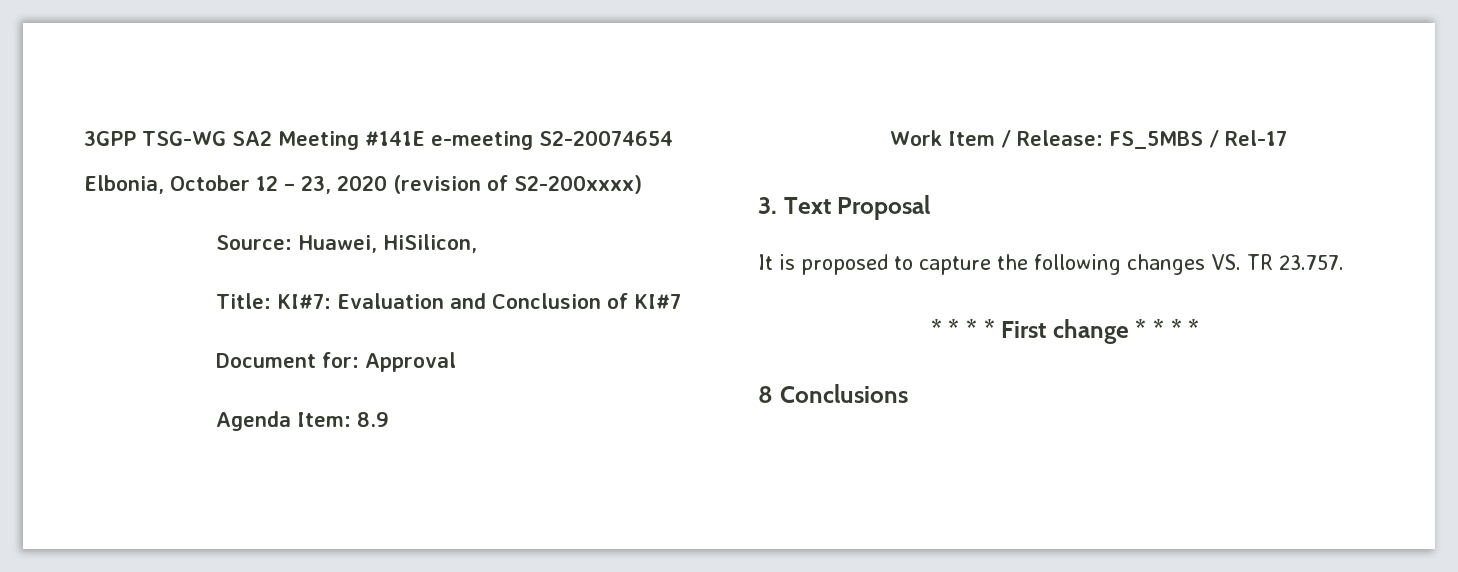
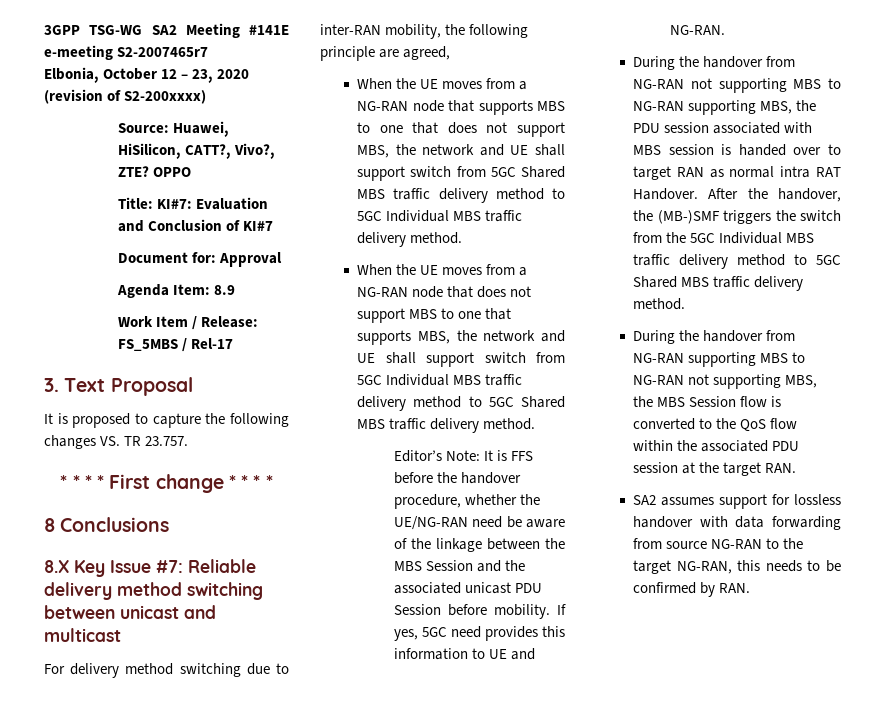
- 3GPP TSG-WG SA2 Meeting #141E e-meeting S2-20074654
+ 3GPP TSG-WG SA2 Meeting #141E e-meeting S2-2007465r7
- Source: Huawei, HiSilicon,
+ Source: Huawei, HiSilicon, CATT?, Vivo?, ZTE? OPPO
+ 8.X Key Issue #7: Reliable delivery method switching between unicast and multicast
+ For delivery method switching due to inter-RAN mobility, the following principle are agreed,
+ When the UE moves from a NG-RAN node that supports MBS to one that does not support MBS, the network and UE shall support switch from 5GC Shared MBS traffic delivery method to 5GC Individual MBS traffic delivery method.
+ When the UE moves from a NG-RAN node that does not support MBS to one that supports MBS, the network and UE shall support switch from 5GC Individual MBS traffic delivery method to 5GC Shared MBS traffic delivery method.
+ Editor’s Note: It is FFS before the handover procedure, whether the UE/NG-RAN need be aware of the linkage between the MBS Session and the associated unicast PDU Session before mobility. If yes, 5GC need provides this information to UE and NG-RAN.
+ During the handover from NG-RAN not supporting MBS to NG-RAN supporting MBS, the PDU session associated with MBS session is handed over to target RAN as normal intra RAT Handover. After the handover, the (MB-)SMF triggers the switch from the 5GC Individual MBS traffic delivery method to 5GC Shared MBS traffic delivery method.
+ During the handover from NG-RAN supporting MBS to NG-RAN not supporting MBS, the MBS Session flow is converted to the QoS flow within the associated PDU session at the target RAN.
+ SA2 assumes support for lossless handover with data forwarding from source NG-RAN to the target NG-RAN, this needs to be confirmed by RAN.

